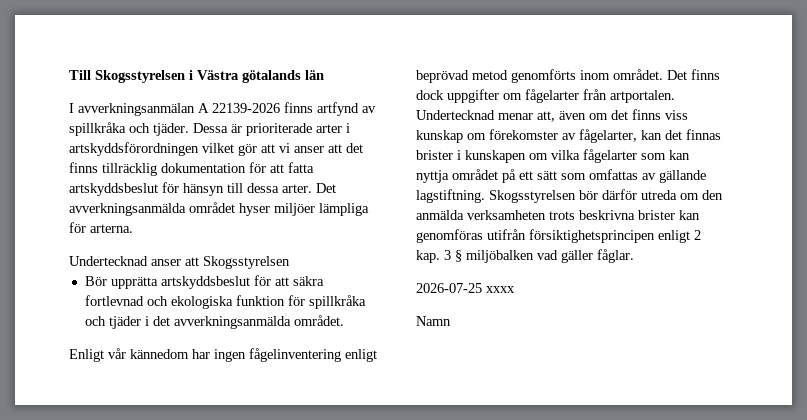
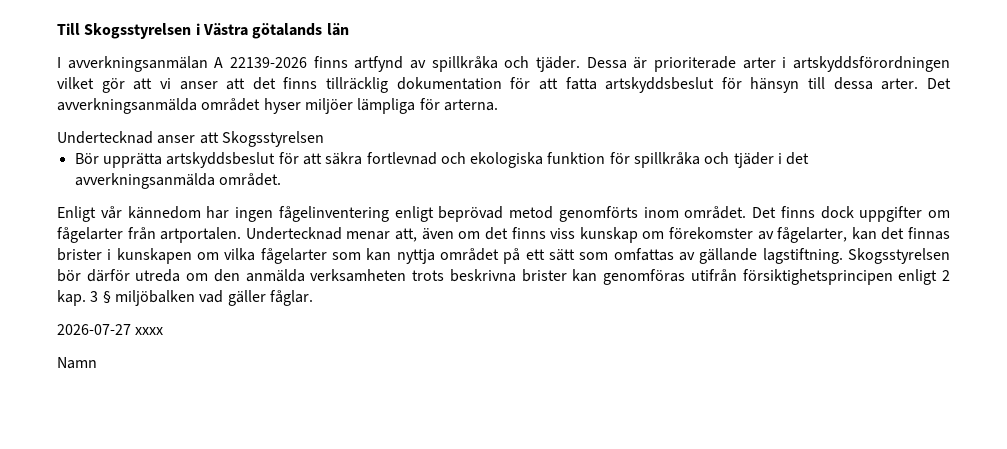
- 2026-07-25 xxxx
+ 2026-07-27 xxxx

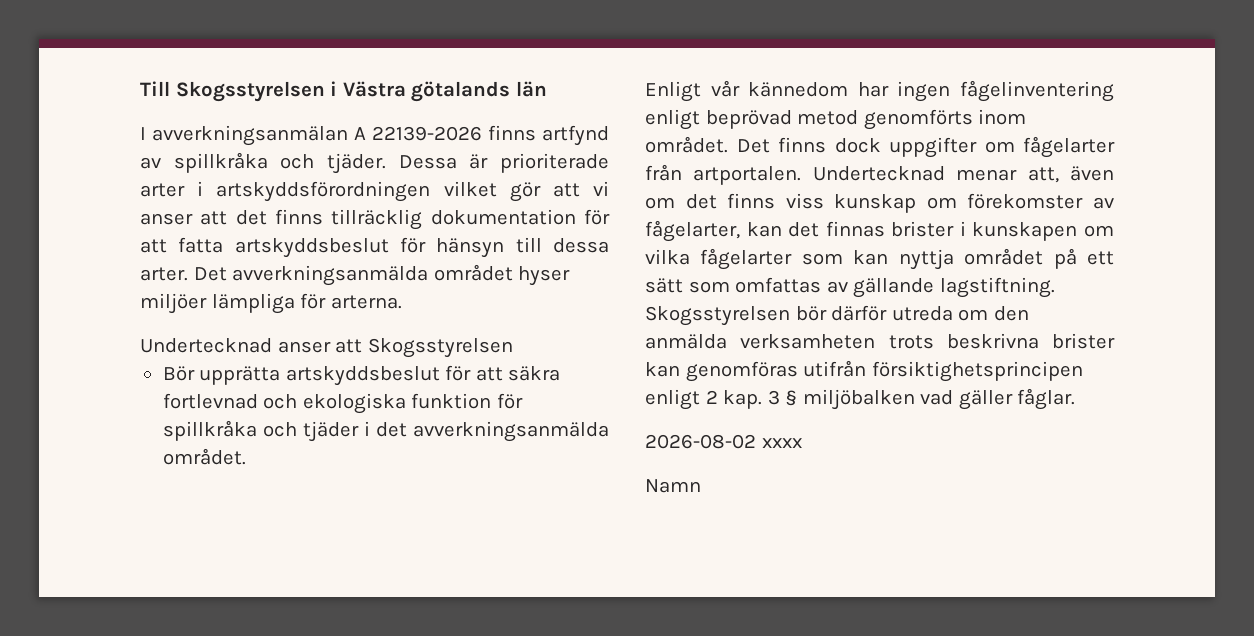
- 2026-07-27 xxxx
+ 2026-08-02 xxxx

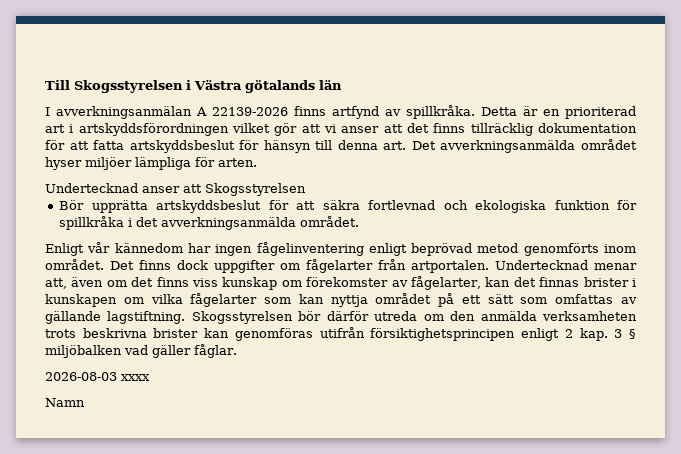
- I avverkningsanmälan A 22139-2026 finns artfynd av spillkråka och tjäder. Dessa är prioriterade arter i artskyddsförordningen vilket gör att vi anser att det finns tillräcklig dokumentation för att fatta artskyddsbeslut för hänsyn till dessa arter. Det avverkningsanmälda området hyser miljöer lämpliga för arterna.
+ I avverkningsanmälan A 22139-2026 finns artfynd av spillkråka. Detta är en prioriterad art i artskyddsförordningen vilket gör att vi anser att det finns tillräcklig dokumentation för att fatta artskyddsbeslut för hänsyn till denna art. Det avverkningsanmälda området hyser miljöer lämpliga för arten.
- Bör upprätta artskyddsbeslut för att säkra fortlevnad och ekologiska funktion för spillkråka och tjäder i det avverkningsanmälda området.
+ Bör upprätta artskyddsbeslut för att säkra fortlevnad och ekologiska funktion för spillkråka i det avverkningsanmälda området.
- 2026-08-02 xxxx
+ 2026-08-03 xxxx

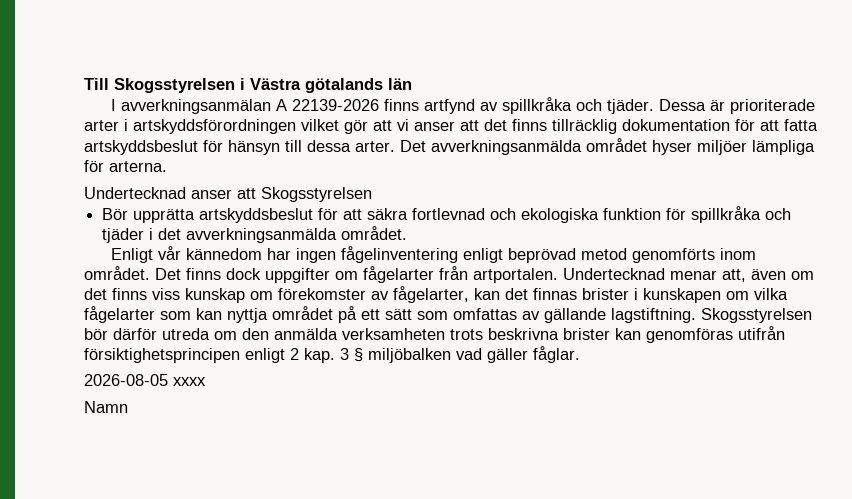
- I avverkningsanmälan A 22139-2026 finns artfynd av spillkråka. Detta är en prioriterad art i artskyddsförordningen vilket gör att vi anser att det finns tillräcklig dokumentation för att fatta artskyddsbeslut för hänsyn till denna art. Det avverkningsanmälda området hyser miljöer lämpliga för arten.
+ I avverkningsanmälan A 22139-2026 finns artfynd av spillkråka och tjäder. Dessa är prioriterade arter i artskyddsförordningen vilket gör att vi anser att det finns tillräcklig dokumentation för att fatta artskyddsbeslut för hänsyn till dessa arter. Det avverkningsanmälda området hyser miljöer lämpliga för arterna.
- Bör upprätta artskyddsbeslut för att säkra fortlevnad och ekologiska funktion för spillkråka i det avverkningsanmälda området.
+ Bör upprätta artskyddsbeslut för att säkra fortlevnad och ekologiska funktion för spillkråka och tjäder i det avverkningsanmälda området.
- 2026-08-03 xxxx
+ 2026-08-05 xxxx

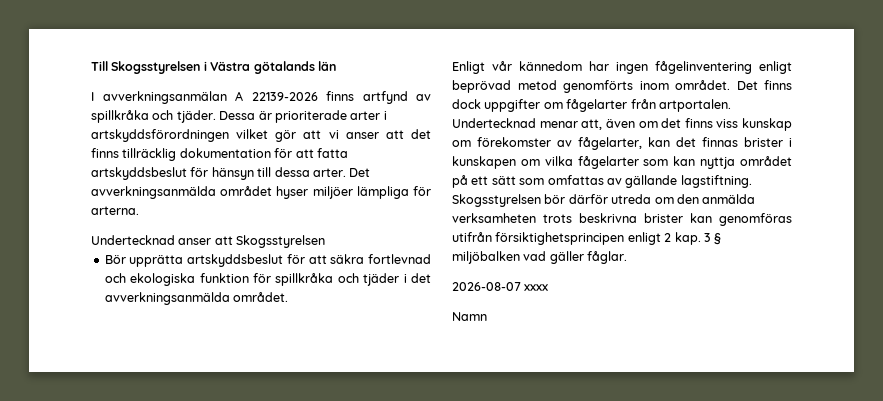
- 2026-08-05 xxxx
+ 2026-08-07 xxxx

